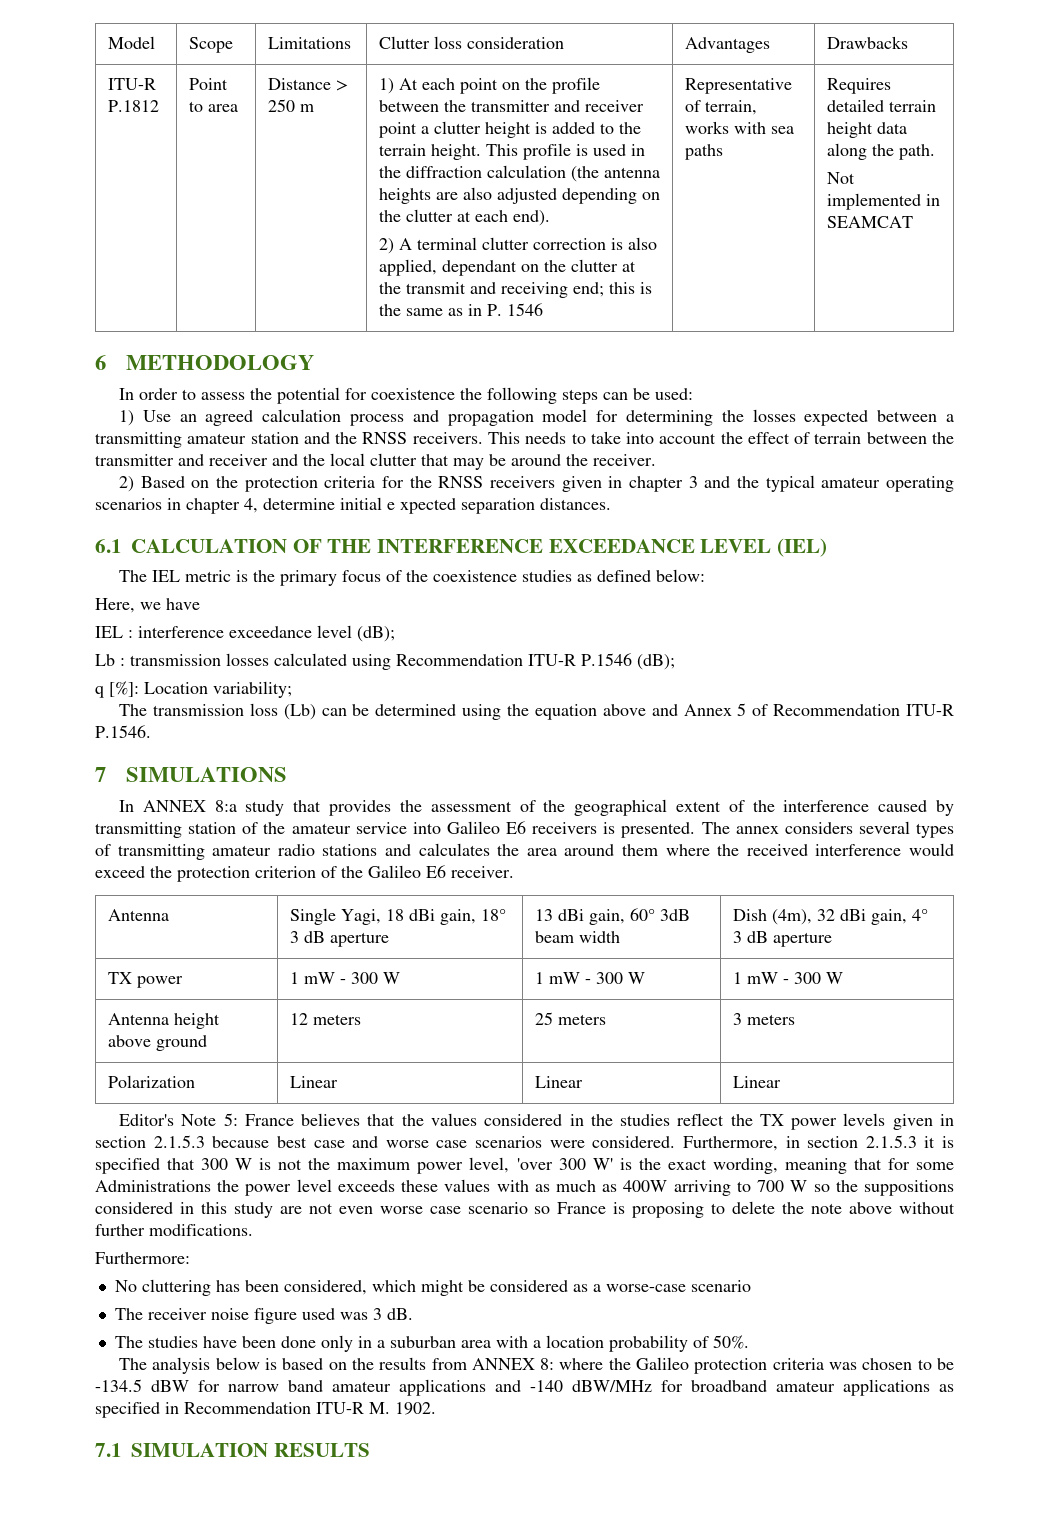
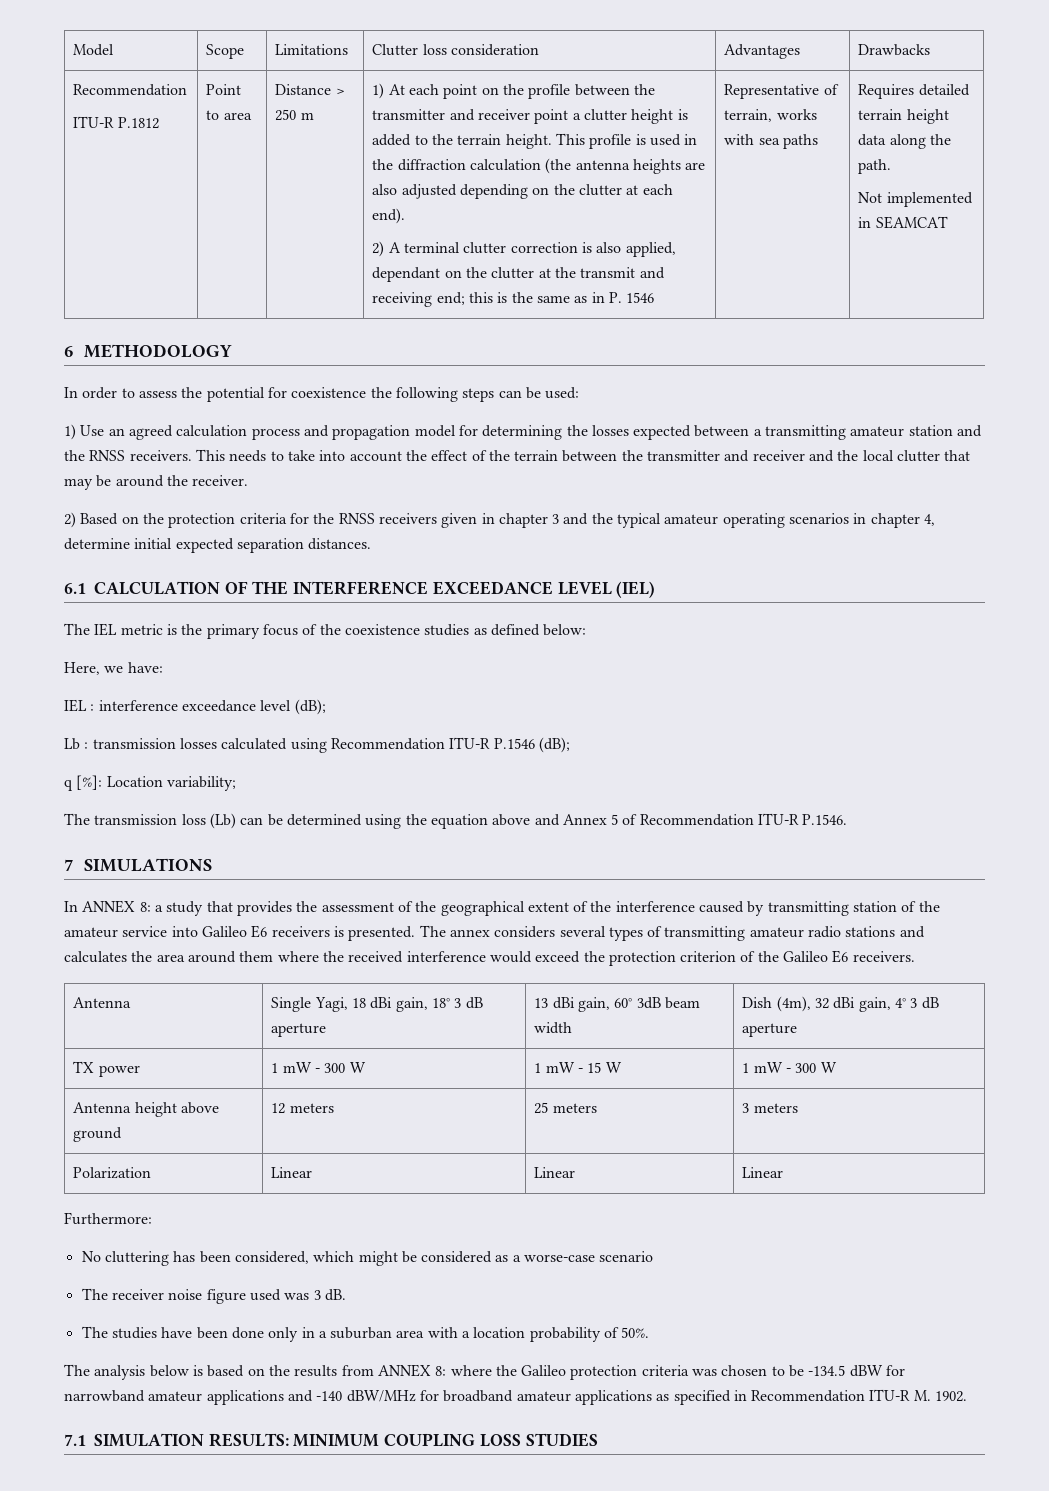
  Model | Scope | Limitations | Clutter loss consideration | Advantages | Drawbacks
+ Recommendation
- This needs to take into account the effect of terrain between the transmitter and receiver and the local clutter that may be around the receiver.
+ This needs to take into account the effect of the terrain between the transmitter and receiver and the local clutter that may be around the receiver.
- 2) Based on the protection criteria for the RNSS receivers given in chapter 3 and the typical amateur operating scenarios in chapter 4, determine initial e xpected separation distances.
+ 2) Based on the protection criteria for the RNSS receivers given in chapter 3 and the typical amateur operating scenarios in chapter 4, determine initial expected separation distances.
- Here, we have
+ Here, we have:
- In ANNEX 8:a study that provides the assessment of the geographical extent of the interference caused by transmitting station of the amateur service into Galileo E6 receivers is presented.
+ In ANNEX 8: a study that provides the assessment of the geographical extent of the interference caused by transmitting station of the amateur service into Galileo E6 receivers is presented.
- The annex considers several types of transmitting amateur radio stations and calculates the area around them where the received interference would exceed the protection criterion of the Galileo E6 receiver.
+ The annex considers several types of transmitting amateur radio stations and calculates the area around them where the received interference would exceed the protection criterion of the Galileo E6 receivers.
- TX power | 1 mW - 300 W | 1 mW - 300 W | 1 mW - 300 W
+ TX power | 1 mW - 300 W | 1 mW - 15 W | 1 mW - 300 W
- Editor's Note 5: France believes that the values considered in the studies reflect the TX power levels given in section 2.1.5.3 because best case and worse case scenarios were considered. Furthermore, in section 2.1.5.3 it is specified that 300 W is not the maximum power level, 'over 300 W' is the exact wording, meaning that for some Administrations the power level exceeds these values with as much as 400W arriving to 700 W so the suppositions considered in this study are not even worse case scenario so France is proposing to delete the note above without further modifications.
- The analysis below is based on the results from ANNEX 8: where the Galileo protection criteria was chosen to be -134.5 dBW for narrow band amateur applications and -140 dBW/MHz for broadband amateur applications as specified in Recommendation ITU-R M. 1902.
+ The analysis below is based on the results from ANNEX 8: where the Galileo protection criteria was chosen to be -134.5 dBW for narrowband amateur applications and -140 dBW/MHz for broadband amateur applications as specified in Recommendation ITU-R M. 1902.
- 7.1 SIMULATION RESULTS
+ 7.1 SIMULATION RESULTS: MINIMUM COUPLING LOSS STUDIES

